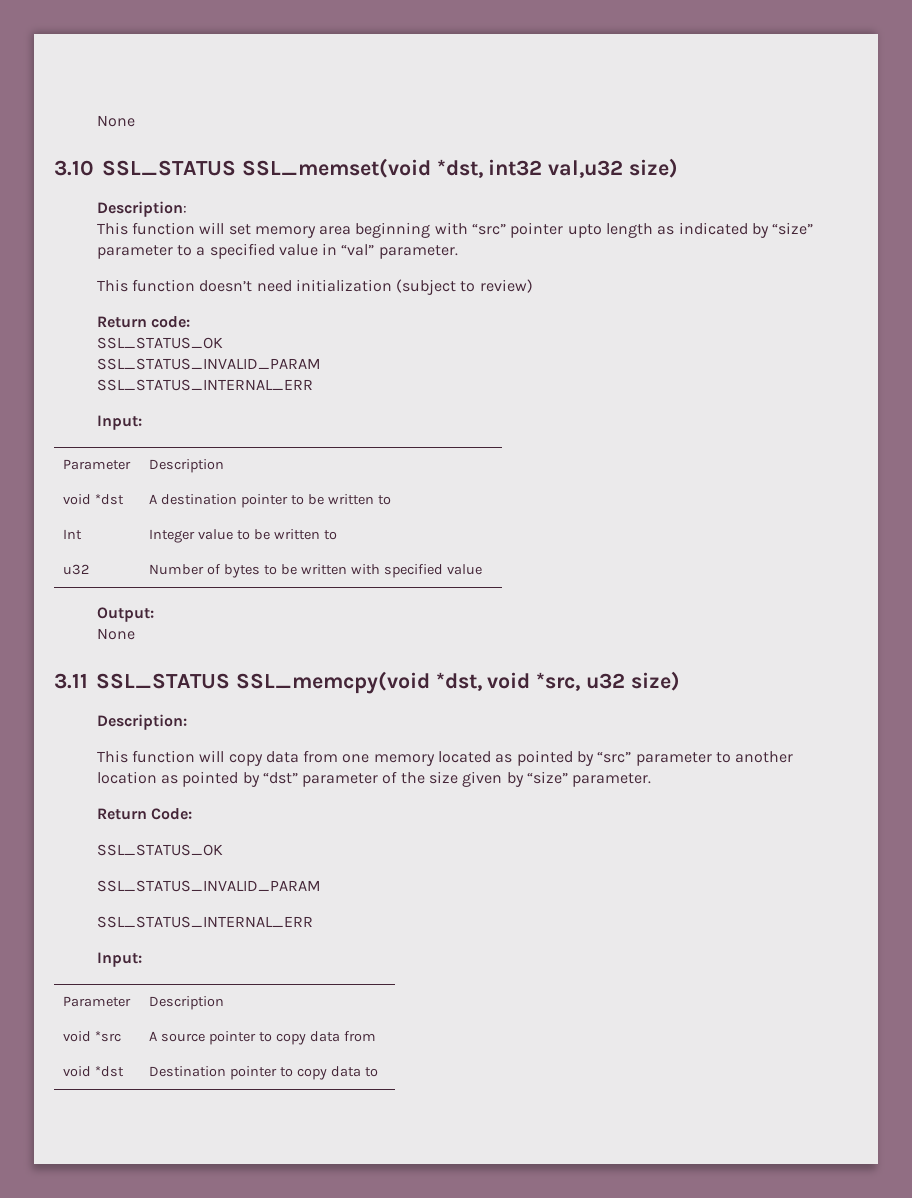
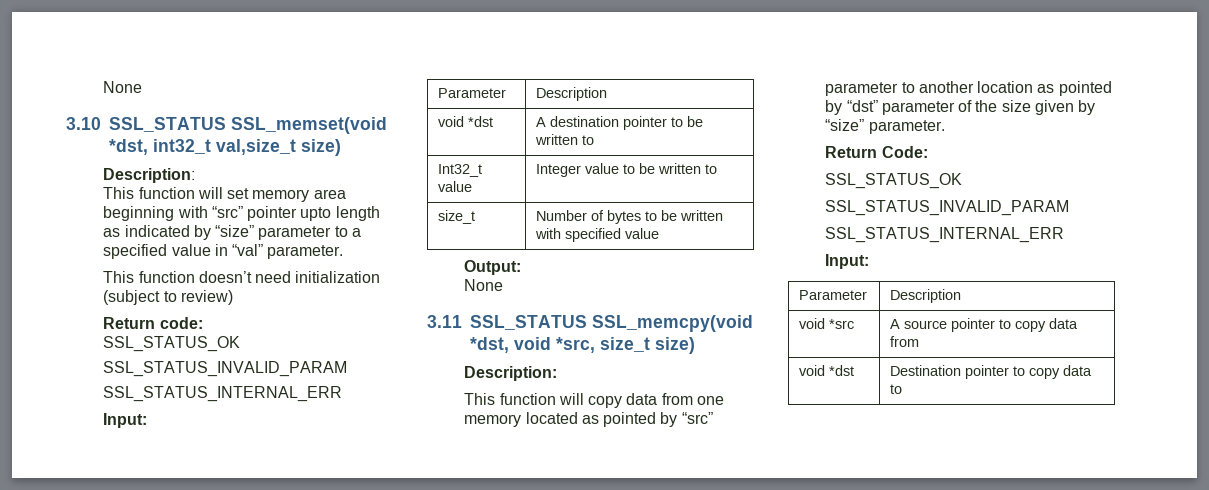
- 3.10 SSL_STATUS SSL_memset(void *dst, int32 val,u32 size)
+ 3.10 SSL_STATUS SSL_memset(void *dst, int32_t val,size_t size)
- Int | Integer value to be written to
+ Int32_t value | Integer value to be written to
- u32 | Number of bytes to be written with specified value
+ size_t | Number of bytes to be written with specified value
- 3.11 SSL_STATUS SSL_memcpy(void *dst, void *src, u32 size)
+ 3.11 SSL_STATUS SSL_memcpy(void *dst, void *src, size_t size)

